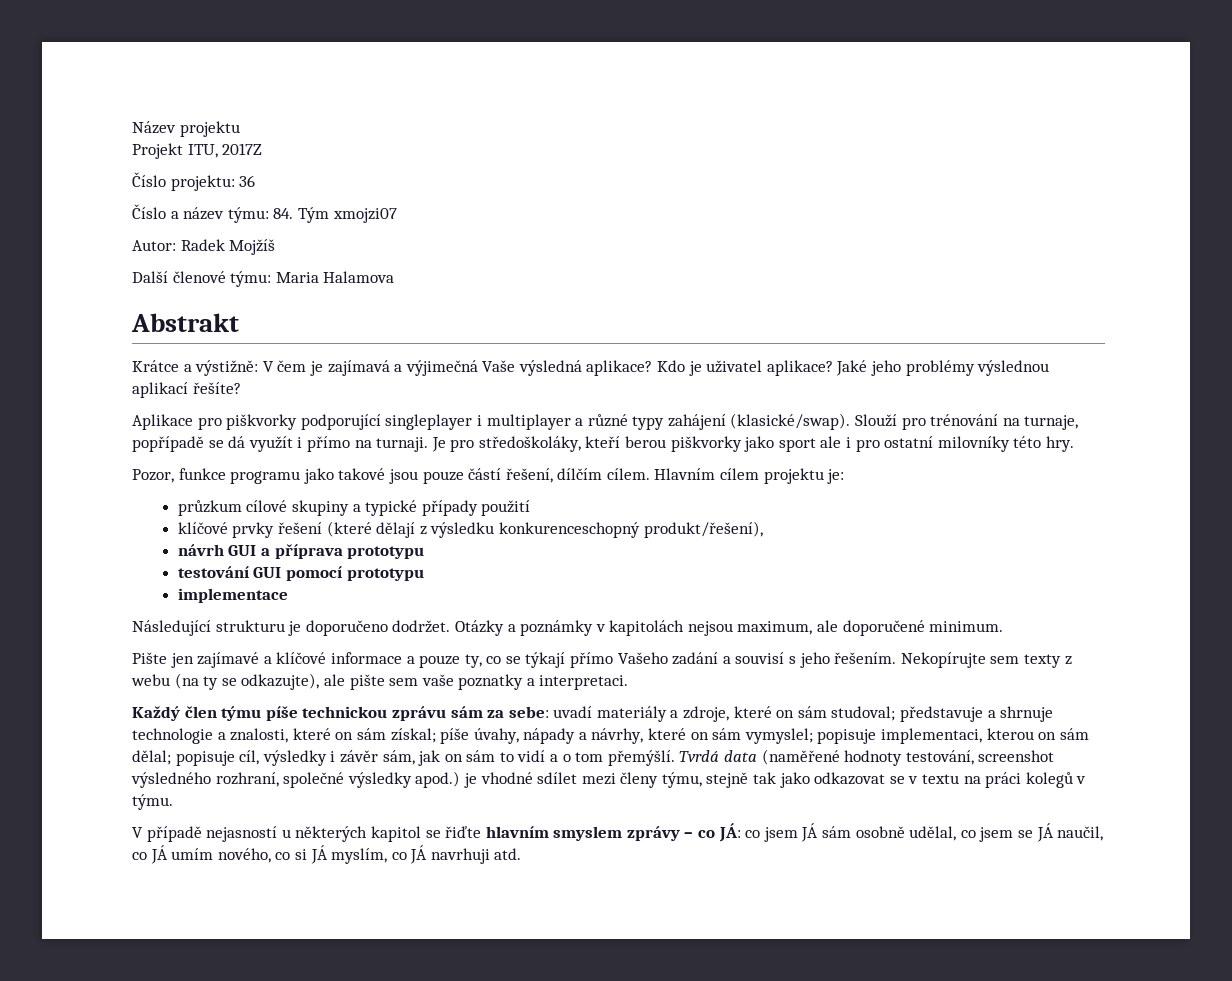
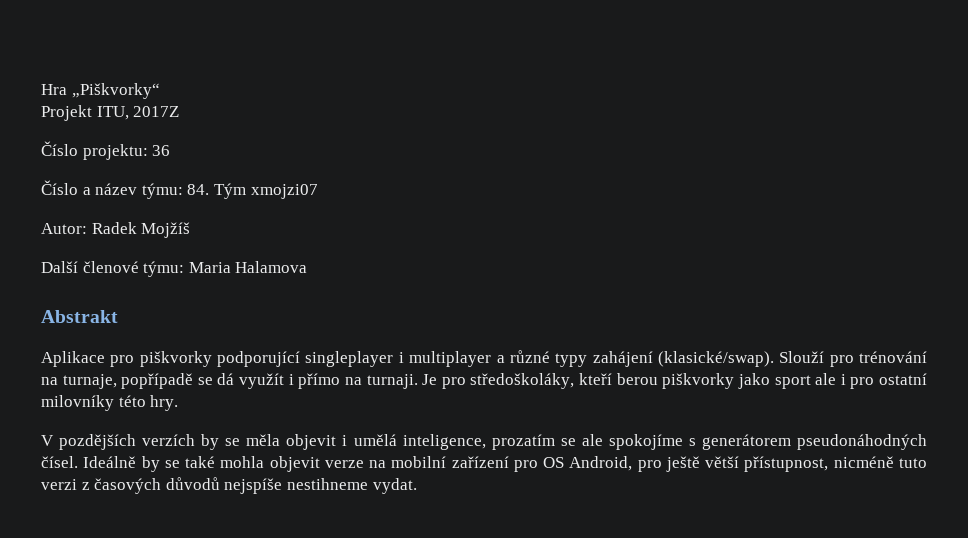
- Název projektu
+ Hra „Piškvorky“
- Krátce a výstižně: V čem je zajímavá a výjimečná Vaše výsledná aplikace? Kdo je uživatel aplikace? Jaké jeho problémy výslednou aplikací řešíte?
- Pozor, funkce programu jako takové jsou pouze částí řešení, dílčím cílem. Hlavním cílem projektu je:
- průzkum cílové skupiny a typické případy použití
- klíčové prvky řešení (které dělají z výsledku konkurenceschopný produkt/řešení),
- návrh GUI a příprava prototypu
- testování GUI pomocí prototypu
- implementace
- Následující strukturu je doporučeno dodržet. Otázky a poznámky v kapitolách nejsou maximum, ale doporučené minimum.
- Pište jen zajímavé a klíčové informace a pouze ty, co se týkají přímo Vašeho zadání a souvisí s jeho řešením. Nekopírujte sem texty z webu (na ty se odkazujte), ale pište sem vaše poznatky a interpretaci.
- Každý člen týmu píše technickou zprávu sám za sebe: uvadí materiály a zdroje, které on sám studoval; představuje a shrnuje technologie a znalosti, které on sám získal; píše úvahy, nápady a návrhy, které on sám vymyslel; popisuje implementaci, kterou on sám dělal; popisuje cíl, výsledky i závěr sám, jak on sám to vidí a o tom přemýšlí. Tvrdá data (naměřené hodnoty testování, screenshot výsledného rozhraní, společné výsledky apod.) je vhodné sdílet mezi členy týmu, stejně tak jako odkazovat se v textu na práci kolegů v týmu.
- V případě nejasností u některých kapitol se řiďte hlavním smyslem zprávy – co JÁ: co jsem JÁ sám osobně udělal, co jsem se JÁ naučil, co JÁ umím nového, co si JÁ myslím, co JÁ navrhuji atd.
+ V pozdějších verzích by se měla objevit i umělá inteligence, prozatím se ale spokojíme s generátorem pseudonáhodných čísel. Ideálně by se také mohla objevit verze na mobilní zařízení pro OS Android, pro ještě větší přístupnost, nicméně tuto verzi z časových důvodů nejspíše nestihneme vydat.

